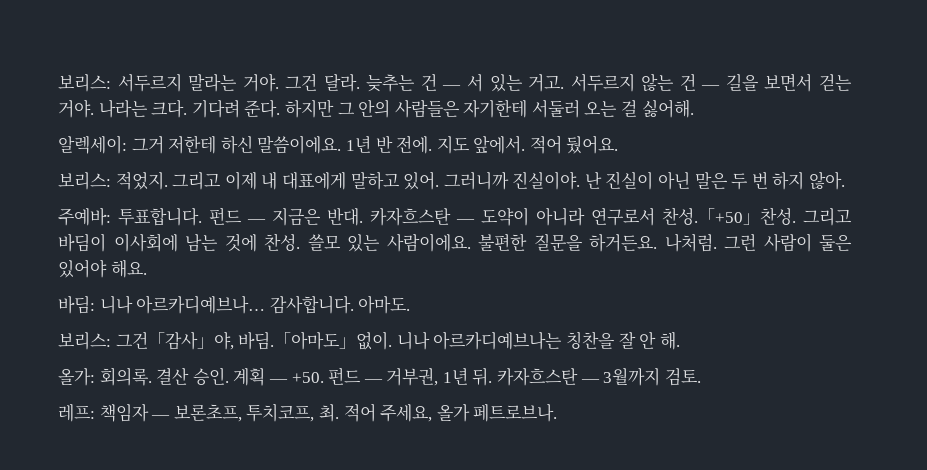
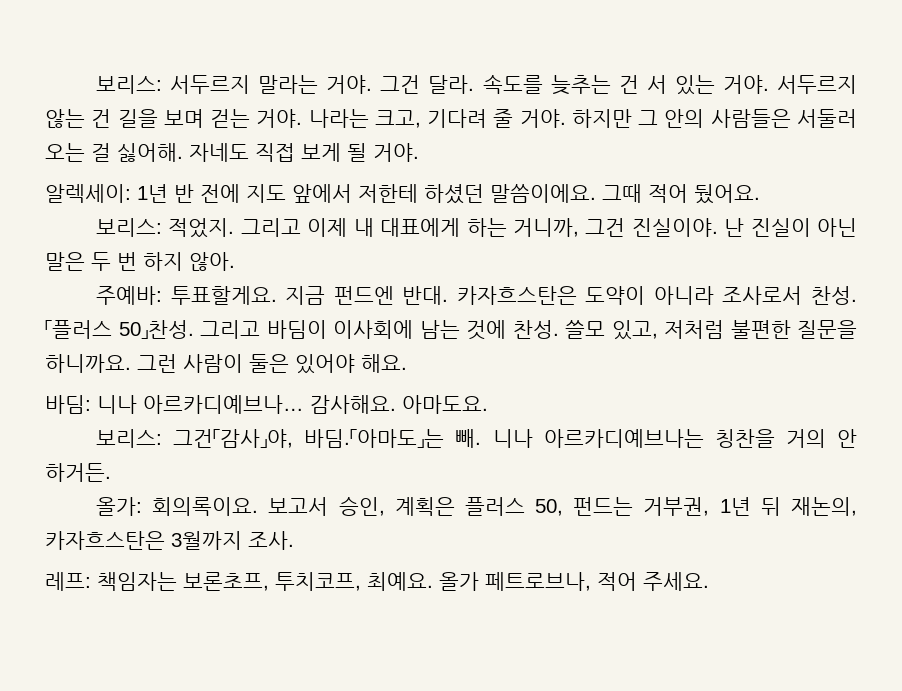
- 늦추는 건 — 서 있는 거고.
+ 속도를 늦추는 건 서 있는 거야.
- 서두르지 않는 건 — 길을 보면서 걷는 거야. 나라는 크다. 기다려 준다.
+ 서두르지 않는 건 길을 보며 걷는 거야. 나라는 크고, 기다려 줄 거야.
- 하지만 그 안의 사람들은 자기한테 서둘러 오는 걸 싫어해.
- 알렉세이: 그거 저한테 하신 말씀이에요. 1년 반 전에. 지도 앞에서. 적어 뒀어요.
+ 하지만 그 안의 사람들은 서둘러 오는 걸 싫어해. 자네도 직접 보게 될 거야.
+ 알렉세이: 1년 반 전에 지도 앞에서 저한테 하셨던 말씀이에요. 그때 적어 뒀어요.
- 그리고 이제 내 대표에게 말하고 있어. 그러니까 진실이야.
+ 그리고 이제 내 대표에게 하는 거니까, 그건 진실이야.
- 주예바: 투표합니다. 펀드 — 지금은 반대. 카자흐스탄 — 도약이 아니라 연구로서 찬성.「+50」찬성.
+ 주예바: 투표할게요. 지금 펀드엔 반대. 카자흐스탄은 도약이 아니라 조사로서 찬성.「플러스 50」찬성.
- 쓸모 있는 사람이에요. 불편한 질문을 하거든요. 나처럼.
+ 쓸모 있고, 저처럼 불편한 질문을 하니까요.
- 감사합니다. 아마도.
+ 감사해요. 아마도요.
- 「아마도」없이.
+ 「아마도」는 빼.
- 니나 아르카디예브나는 칭찬을 잘 안 해.
- 올가: 회의록. 결산 승인. 계획 — +50. 펀드 — 거부권, 1년 뒤. 카자흐스탄 — 3월까지 검토.
- 레프: 책임자 — 보론초프, 투치코프, 최. 적어 주세요, 올가 페트로브나.
+ 니나 아르카디예브나는 칭찬을 거의 안 하거든.
+ 올가: 회의록이요. 보고서 승인, 계획은 플러스 50, 펀드는 거부권, 1년 뒤 재논의, 카자흐스탄은 3월까지 조사.
+ 레프: 책임자는 보론초프, 투치코프, 최예요. 올가 페트로브나, 적어 주세요.

